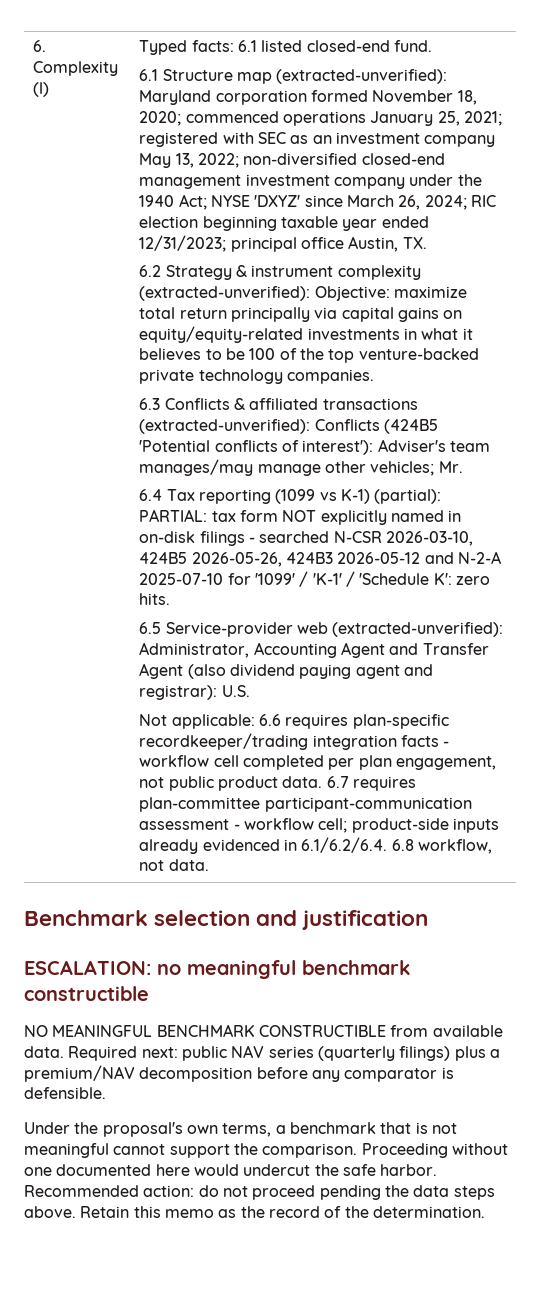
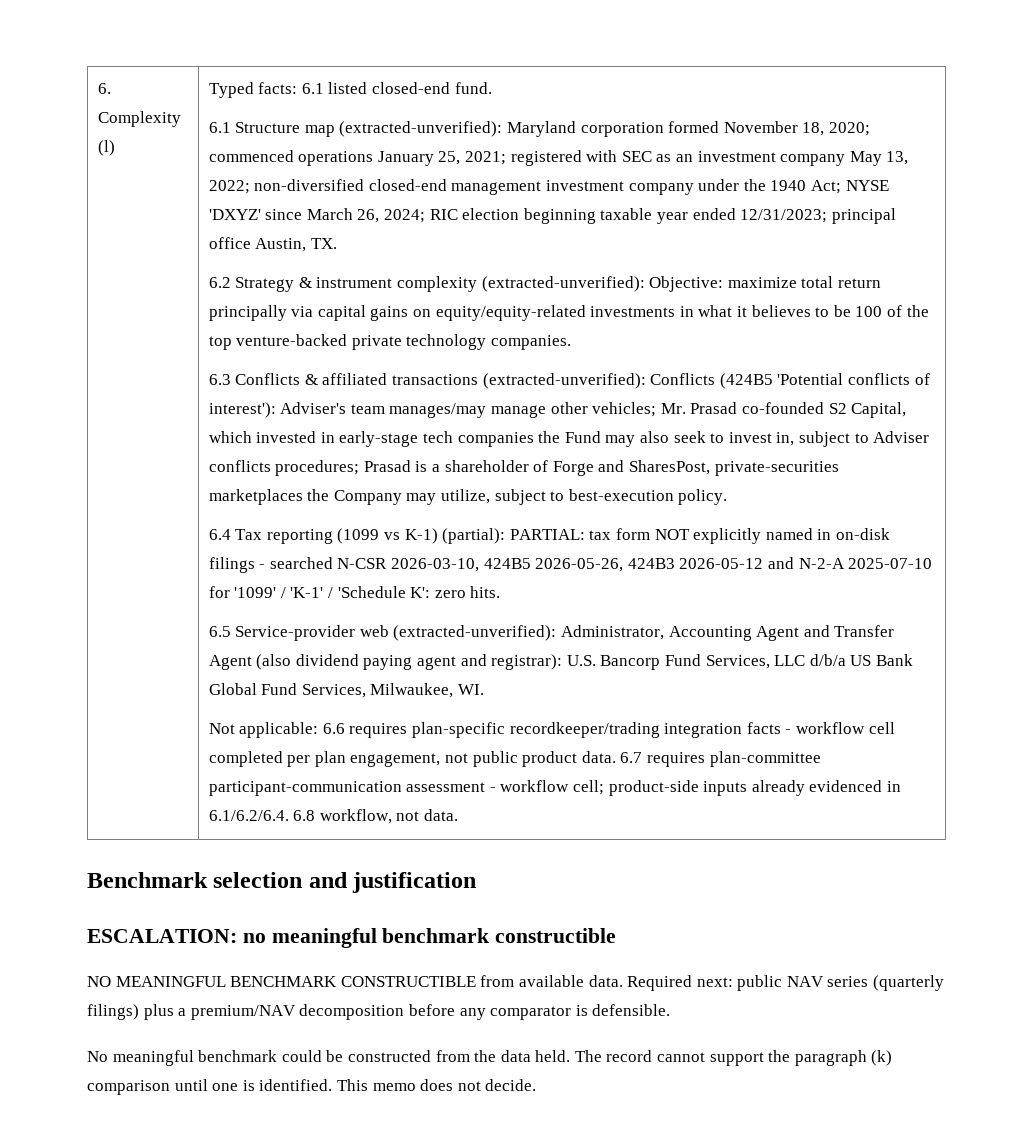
- 6.3 Conflicts & affiliated transactions (extracted-unverified): Conflicts (424B5 'Potential conflicts of interest'): Adviser's team manages/may manage other vehicles; Mr.
+ 6.3 Conflicts & affiliated transactions (extracted-unverified): Conflicts (424B5 'Potential conflicts of interest'): Adviser's team manages/may manage other vehicles; Mr. Prasad co-founded S2 Capital, which invested in early-stage tech companies the Fund may also seek to invest in, subject to Adviser conflicts procedures; Prasad is a shareholder of Forge and SharesPost, private-securities marketplaces the Company may utilize, subject to best-execution policy.
- 6.5 Service-provider web (extracted-unverified): Administrator, Accounting Agent and Transfer Agent (also dividend paying agent and registrar): U.S.
+ 6.5 Service-provider web (extracted-unverified): Administrator, Accounting Agent and Transfer Agent (also dividend paying agent and registrar): U.S. Bancorp Fund Services, LLC d/b/a US Bank Global Fund Services, Milwaukee, WI.
- Under the proposal's own terms, a benchmark that is not meaningful cannot support the comparison. Proceeding without one documented here would undercut the safe harbor. Recommended action: do not proceed pending the data steps above. Retain this memo as the record of the determination.
+ No meaningful benchmark could be constructed from the data held. The record cannot support the paragraph (k) comparison until one is identified. This memo does not decide.

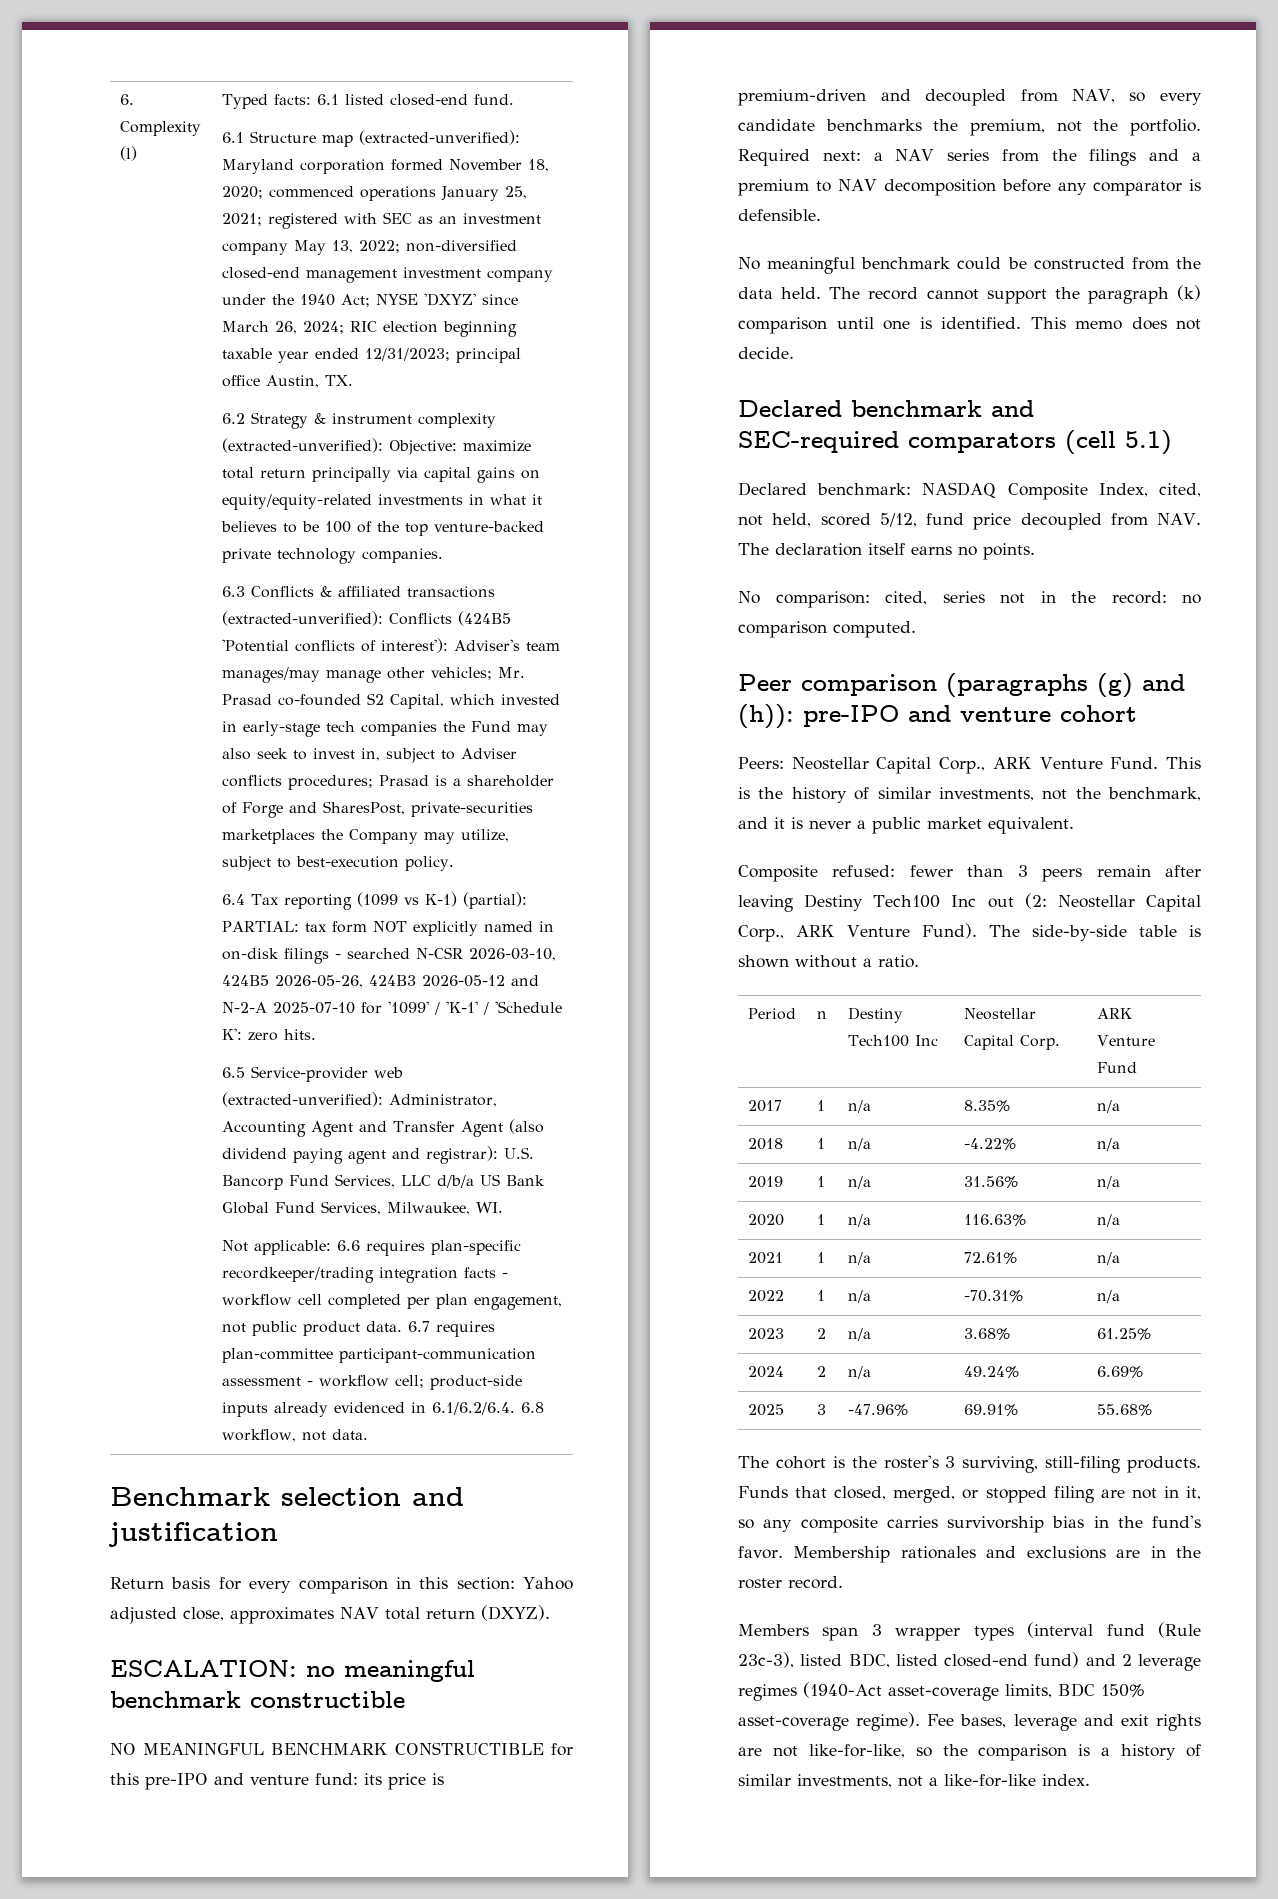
+ Return basis for every comparison in this section: Yahoo adjusted close, approximates NAV total return (DXYZ).
- NO MEANINGFUL BENCHMARK CONSTRUCTIBLE from available data.
+ NO MEANINGFUL BENCHMARK CONSTRUCTIBLE for this pre-IPO and venture fund: its price is premium-driven and decoupled from NAV, so every candidate benchmarks the premium, not the portfolio.
- Required next: public NAV series (quarterly filings) plus a premium/NAV decomposition before any comparator is defensible.
+ Required next: a NAV series from the filings and a premium to NAV decomposition before any comparator is defensible.
+ Declared benchmark and SEC-required comparators (cell 5.1)
+ Declared benchmark: NASDAQ Composite Index, cited, not held, scored 5/12, fund price decoupled from NAV. The declaration itself earns no points.
+ No comparison: cited, series not in the record: no comparison computed.
+ Peer comparison (paragraphs (g) and (h)): pre-IPO and venture cohort
+ Peers: Neostellar Capital Corp., ARK Venture Fund. This is the history of similar investments, not the benchmark, and it is never a public market equivalent.
+ Composite refused: fewer than 3 peers remain after leaving Destiny Tech100 Inc out (2: Neostellar Capital Corp., ARK Venture Fund). The side-by-side table is shown without a ratio.
+ Period | n | Destiny Tech100 Inc | Neostellar Capital Corp. | ARK Venture Fund
+ 2017 | 1 | n/a | 8.35% | n/a
+ 2018 | 1 | n/a | -4.22% | n/a
+ 2019 | 1 | n/a | 31.56% | n/a
+ 2020 | 1 | n/a | 116.63% | n/a
+ 2021 | 1 | n/a | 72.61% | n/a
+ 2022 | 1 | n/a | -70.31% | n/a
+ 2023 | 2 | n/a | 3.68% | 61.25%
+ 2024 | 2 | n/a | 49.24% | 6.69%
+ 2025 | 3 | -47.96% | 69.91% | 55.68%
+ The cohort is the roster's 3 surviving, still-filing products. Funds that closed, merged, or stopped filing are not in it, so any composite carries survivorship bias in the fund's favor. Membership rationales and exclusions are in the roster record.
+ Members span 3 wrapper types (interval fund (Rule 23c-3), listed BDC, listed closed-end fund) and 2 leverage regimes (1940-Act asset-coverage limits, BDC 150% asset-coverage regime). Fee bases, leverage and exit rights are not like-for-like, so the comparison is a history of similar investments, not a like-for-like index.

